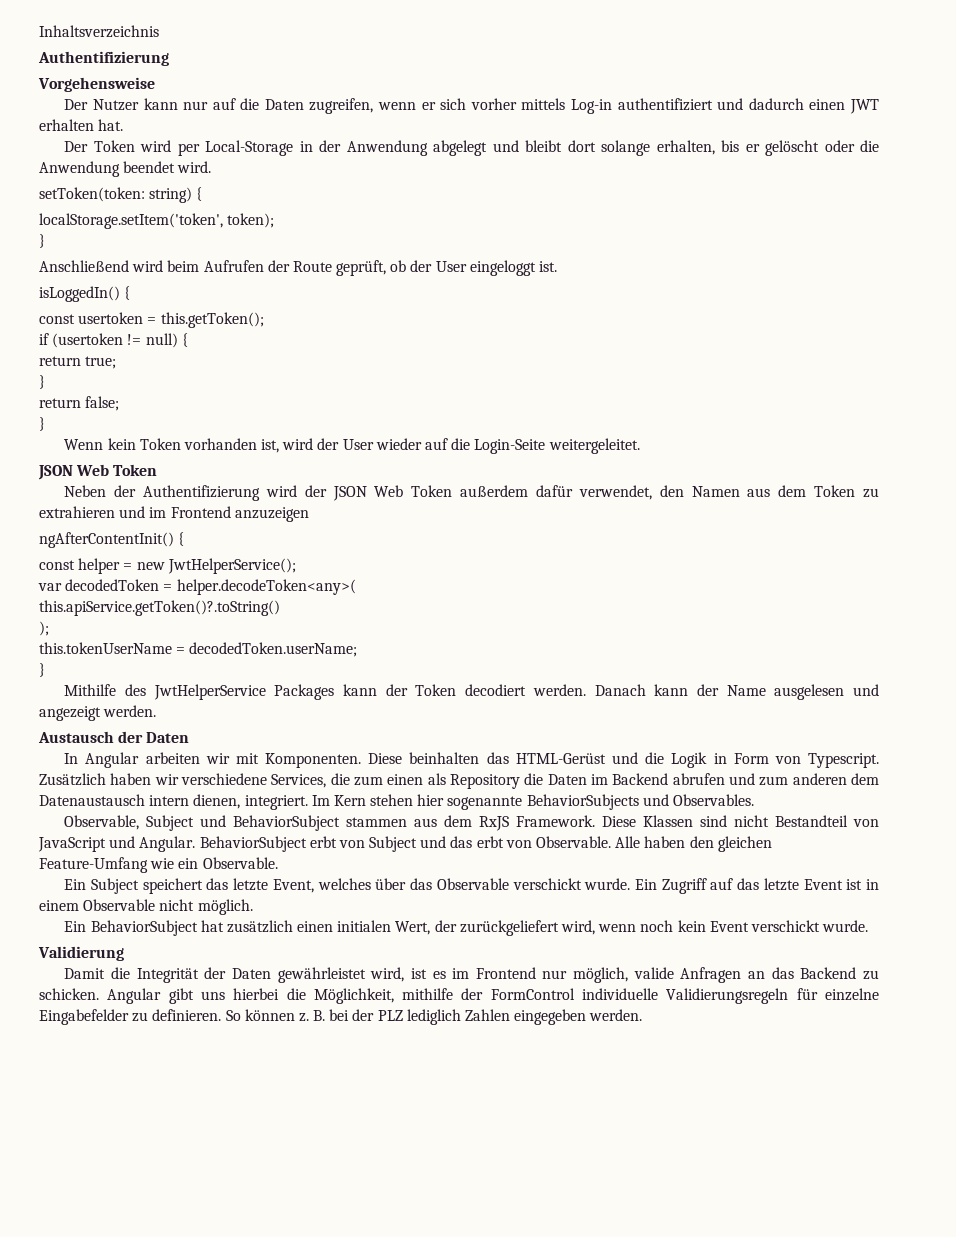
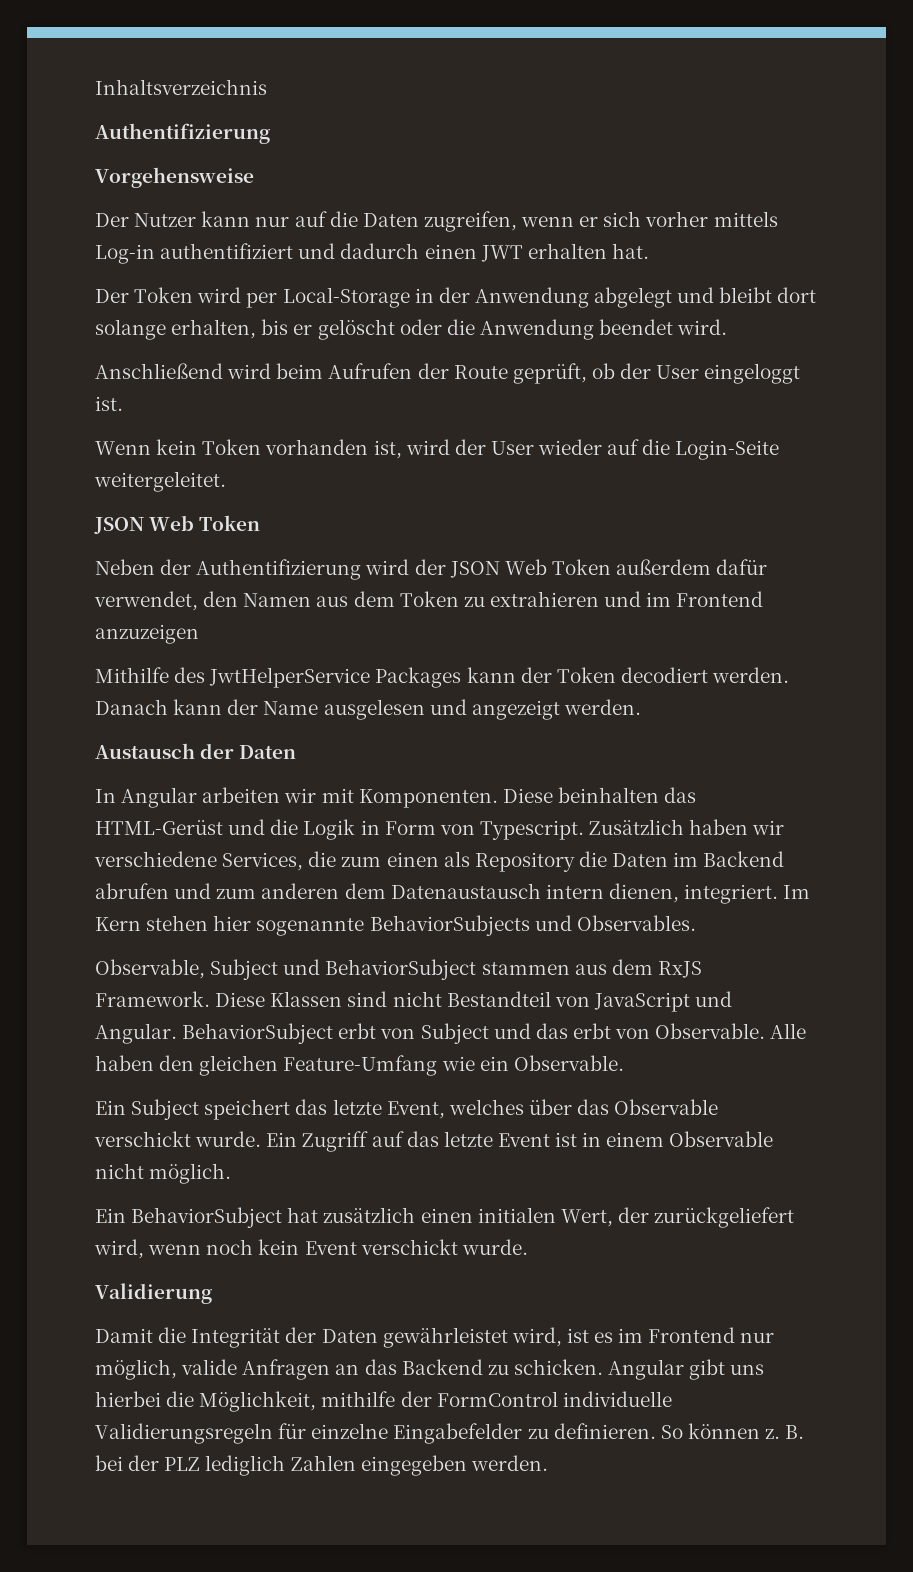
- setToken(token: string) {
- localStorage.setItem('token', token);
- }
- isLoggedIn() {
- const usertoken = this.getToken();
- if (usertoken != null) {
- return true;
- }
- return false;
- }
- ngAfterContentInit() {
- const helper = new JwtHelperService();
- var decodedToken = helper.decodeToken<any>(
- this.apiService.getToken()?.toString()
- );
- this.tokenUserName = decodedToken.userName;
- }

